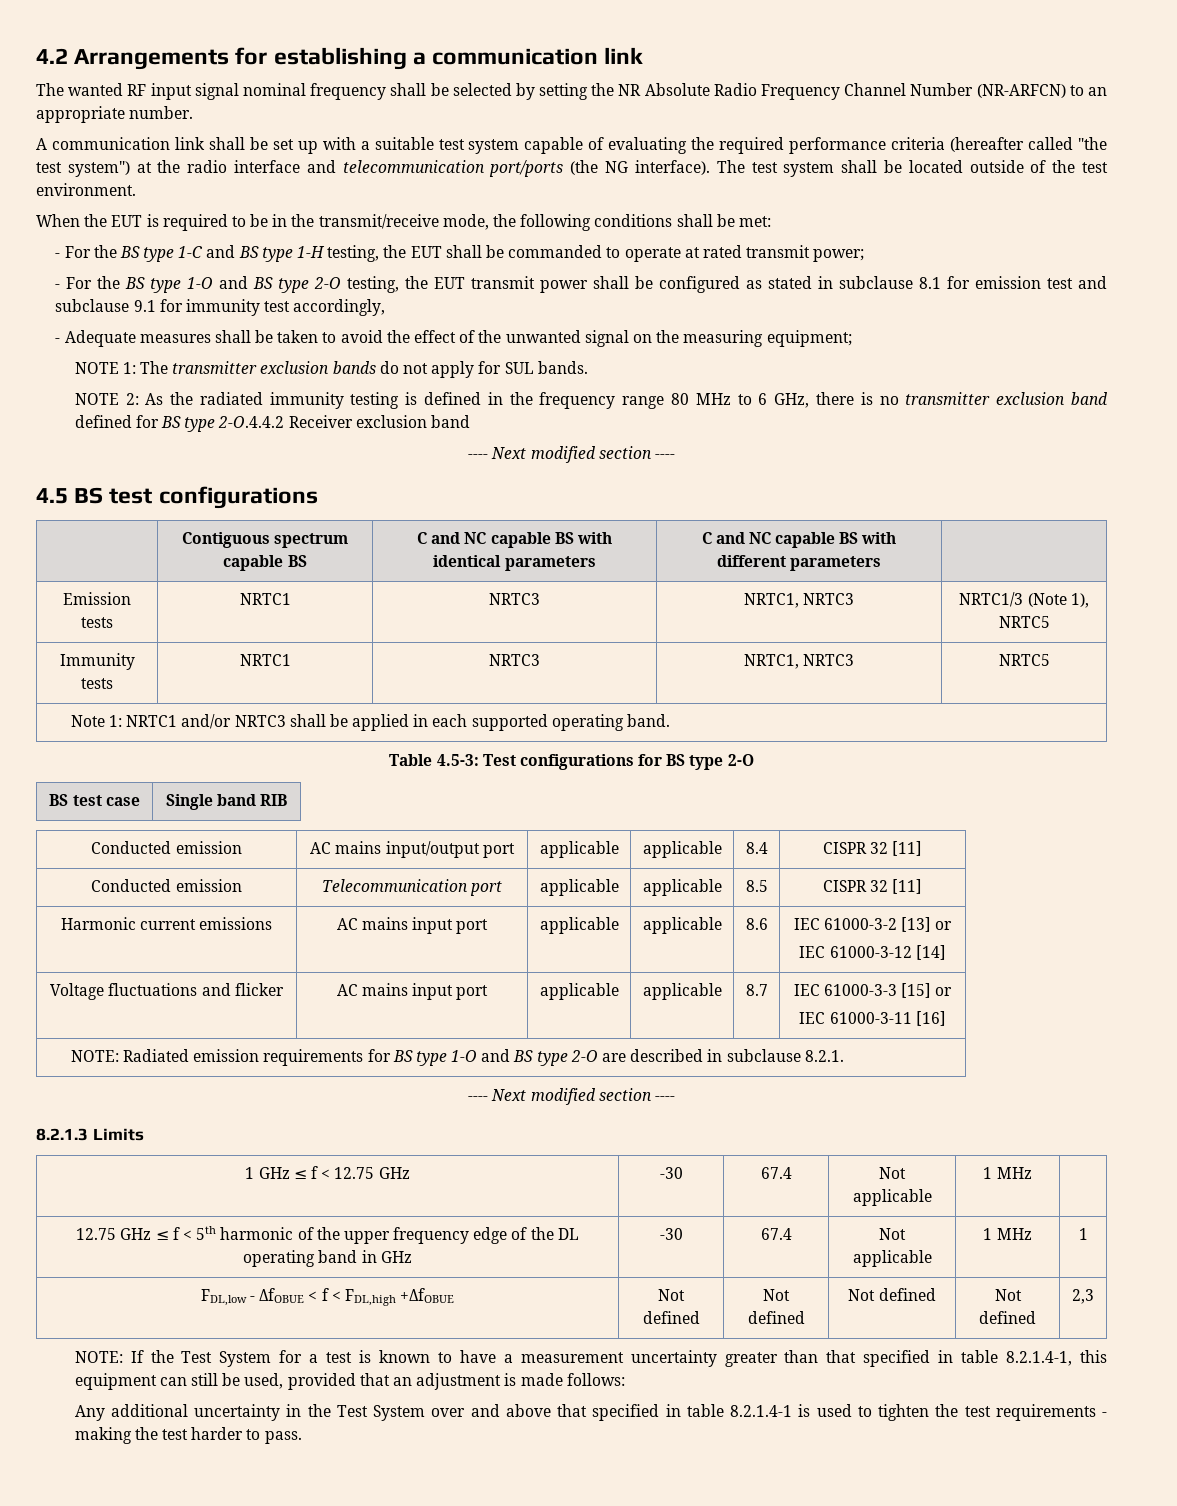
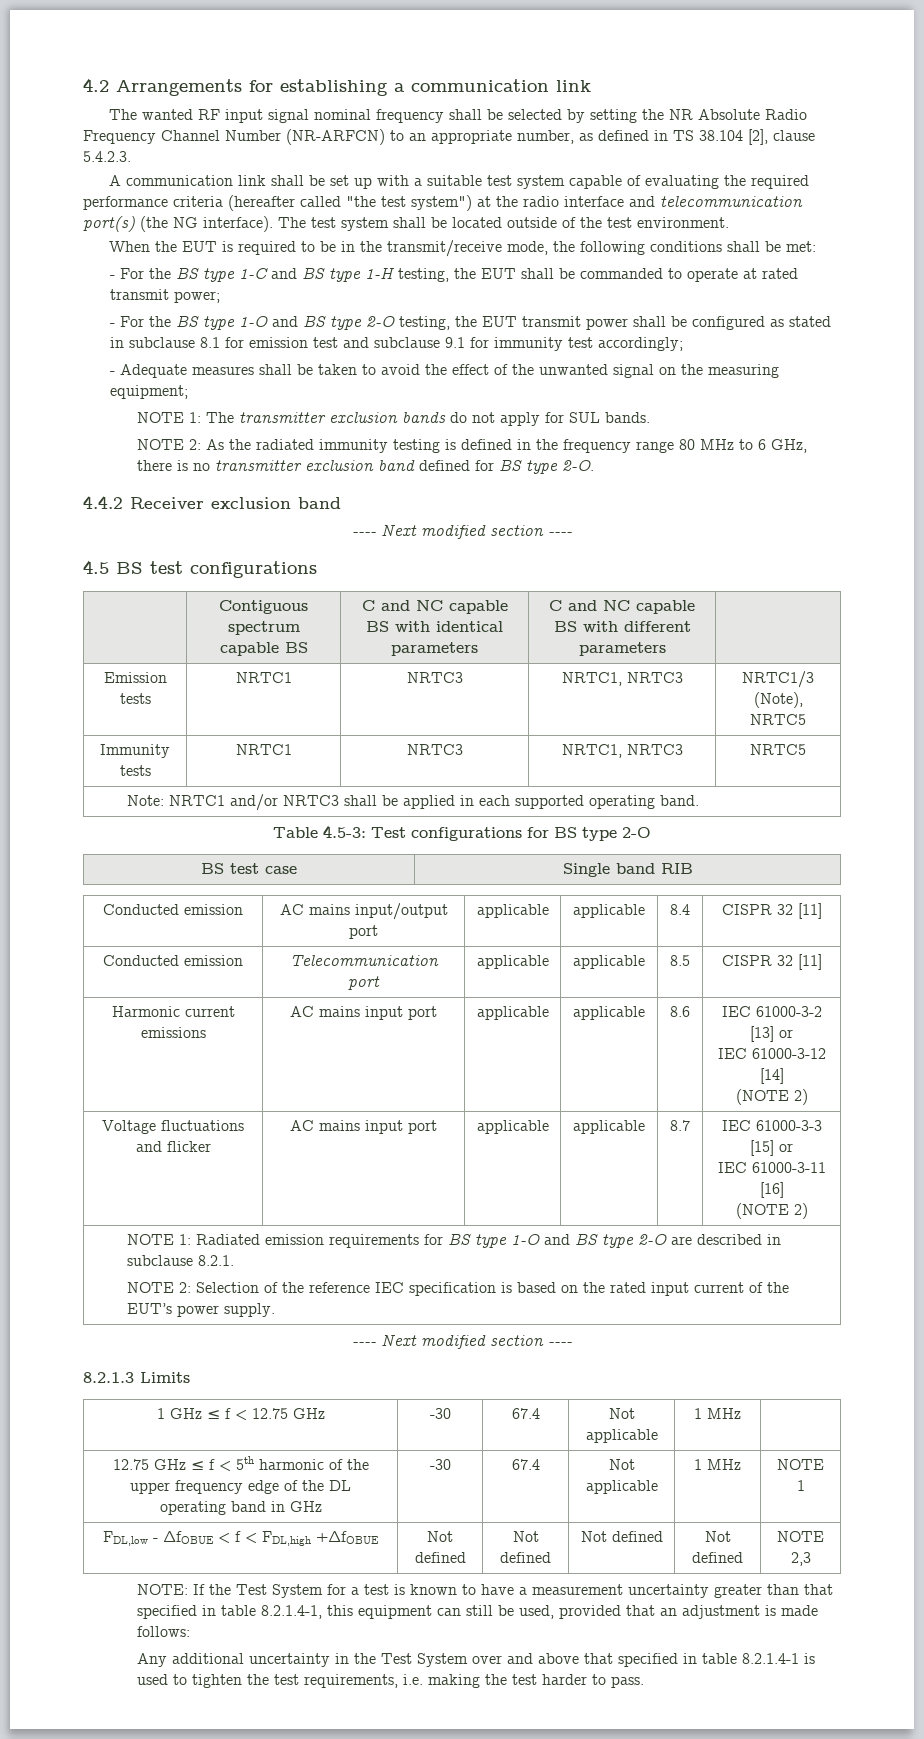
- The wanted RF input signal nominal frequency shall be selected by setting the NR Absolute Radio Frequency Channel Number (NR-ARFCN) to an appropriate number.
+ The wanted RF input signal nominal frequency shall be selected by setting the NR Absolute Radio Frequency Channel Number (NR-ARFCN) to an appropriate number, as defined in TS 38.104 [2], clause 5.4.2.3.
- A communication link shall be set up with a suitable test system capable of evaluating the required performance criteria (hereafter called "the test system") at the radio interface and telecommunication port/ports (the NG interface).
+ A communication link shall be set up with a suitable test system capable of evaluating the required performance criteria (hereafter called "the test system") at the radio interface and telecommunication port(s) (the NG interface).
- - For the BS type 1-O and BS type 2-O testing, the EUT transmit power shall be configured as stated in subclause 8.1 for emission test and subclause 9.1 for immunity test accordingly,
+ - For the BS type 1-O and BS type 2-O testing, the EUT transmit power shall be configured as stated in subclause 8.1 for emission test and subclause 9.1 for immunity test accordingly;
- NOTE 2: As the radiated immunity testing is defined in the frequency range 80 MHz to 6 GHz, there is no transmitter exclusion band defined for BS type 2-O.4.4.2 Receiver exclusion band
+ NOTE 2: As the radiated immunity testing is defined in the frequency range 80 MHz to 6 GHz, there is no transmitter exclusion band defined for BS type 2-O.
+ 4.4.2 Receiver exclusion band
- Emission tests | NRTC1 | NRTC3 | NRTC1, NRTC3 | NRTC1/3 (Note 1), NRTC5
+ Emission tests | NRTC1 | NRTC3 | NRTC1, NRTC3 | NRTC1/3 (Note), NRTC5
- Note 1: NRTC1 and/or NRTC3 shall be applied in each supported operating band.
+ Note: NRTC1 and/or NRTC3 shall be applied in each supported operating band.
  Harmonic current emissions | AC mains input port | applicable | applicable | 8.6 | IEC 61000-3-2 [13] or
  IEC 61000-3-12 [14]
+ (NOTE 2)
  Voltage fluctuations and flicker | AC mains input port | applicable | applicable | 8.7 | IEC 61000-3-3 [15] or
  IEC 61000-3-11 [16]
- NOTE: Radiated emission requirements for BS type 1-O and BS type 2-O are described in subclause 8.2.1.
+ (NOTE 2)
+ NOTE 1: Radiated emission requirements for BS type 1-O and BS type 2-O are described in subclause 8.2.1.
+ NOTE 2: Selection of the reference IEC specification is based on the rated input current of the EUT’s power supply.
- 12.75 GHz ≤ f < 5th harmonic of the upper frequency edge of the DL operating band in GHz | -30 | 67.4 | Not applicable | 1 MHz | 1
+ 12.75 GHz ≤ f < 5th harmonic of the upper frequency edge of the DL operating band in GHz | -30 | 67.4 | Not applicable | 1 MHz | NOTE 1
- FDL,low - ΔfOBUE < f < FDL,high +ΔfOBUE | Not defined | Not defined | Not defined | Not defined | 2,3
+ FDL,low - ΔfOBUE < f < FDL,high +ΔfOBUE | Not defined | Not defined | Not defined | Not defined | NOTE 2,3
- Any additional uncertainty in the Test System over and above that specified in table 8.2.1.4-1 is used to tighten the test requirements - making the test harder to pass.
+ Any additional uncertainty in the Test System over and above that specified in table 8.2.1.4-1 is used to tighten the test requirements, i.e. making the test harder to pass.

